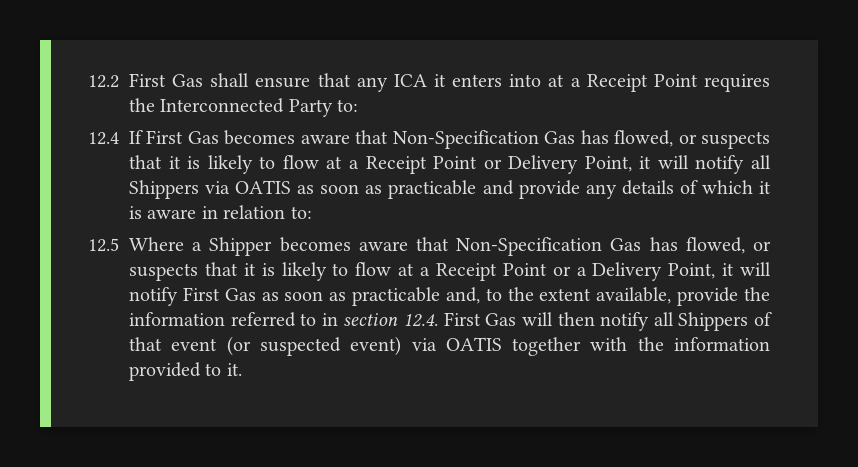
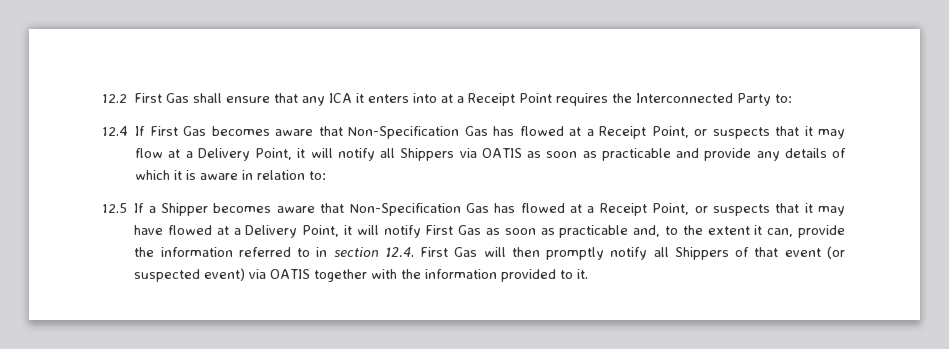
- 12.4 If First Gas becomes aware that Non-Specification Gas has flowed, or suspects that it is likely to flow at a Receipt Point or Delivery Point, it will notify all Shippers via OATIS as soon as practicable and provide any details of which it is aware in relation to:
+ 12.4 If First Gas becomes aware that Non-Specification Gas has flowed at a Receipt Point, or suspects that it may flow at a Delivery Point, it will notify all Shippers via OATIS as soon as practicable and provide any details of which it is aware in relation to:
- 12.5 Where a Shipper becomes aware that Non-Specification Gas has flowed, or suspects that it is likely to flow at a Receipt Point or a Delivery Point, it will notify First Gas as soon as practicable and, to the extent available, provide the information referred to in section 12.4. First Gas will then notify all Shippers of that event (or suspected event) via OATIS together with the information provided to it.
+ 12.5 If a Shipper becomes aware that Non-Specification Gas has flowed at a Receipt Point, or suspects that it may have flowed at a Delivery Point, it will notify First Gas as soon as practicable and, to the extent it can, provide the information referred to in section 12.4. First Gas will then promptly notify all Shippers of that event (or suspected event) via OATIS together with the information provided to it.

